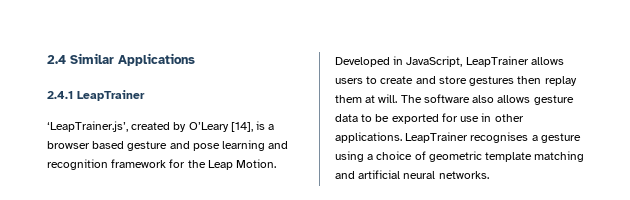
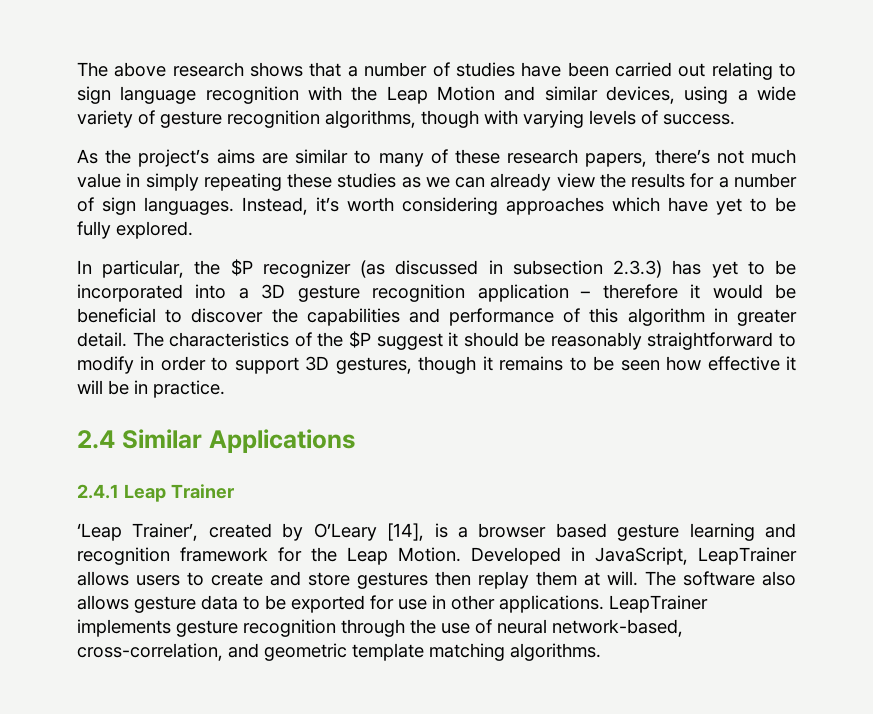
+ The above research shows that a number of studies have been carried out relating to sign language recognition with the Leap Motion and similar devices, using a wide variety of gesture recognition algorithms, though with varying levels of success.
+ As the project’s aims are similar to many of these research papers, there’s not much value in simply repeating these studies as we can already view the results for a number of sign languages. Instead, it’s worth considering approaches which have yet to be fully explored.
+ In particular, the $P recognizer (as discussed in subsection 2.3.3) has yet to be incorporated into a 3D gesture recognition application – therefore it would be beneficial to discover the capabilities and performance of this algorithm in greater detail. The characteristics of the $P suggest it should be reasonably straightforward to modify in order to support 3D gestures, though it remains to be seen how effective it will be in practice.
- 2.4.1 LeapTrainer
- ‘LeapTrainer.js’, created by O’Leary [14], is a browser based gesture and pose learning and recognition framework for the Leap Motion.
+ 2.4.1 Leap Trainer
+ ‘Leap Trainer’, created by O’Leary [14], is a browser based gesture learning and recognition framework for the Leap Motion.
- LeapTrainer recognises a gesture using a choice of geometric template matching and artificial neural networks.
+ LeapTrainer implements gesture recognition through the use of neural network-based, cross-correlation, and geometric template matching algorithms.

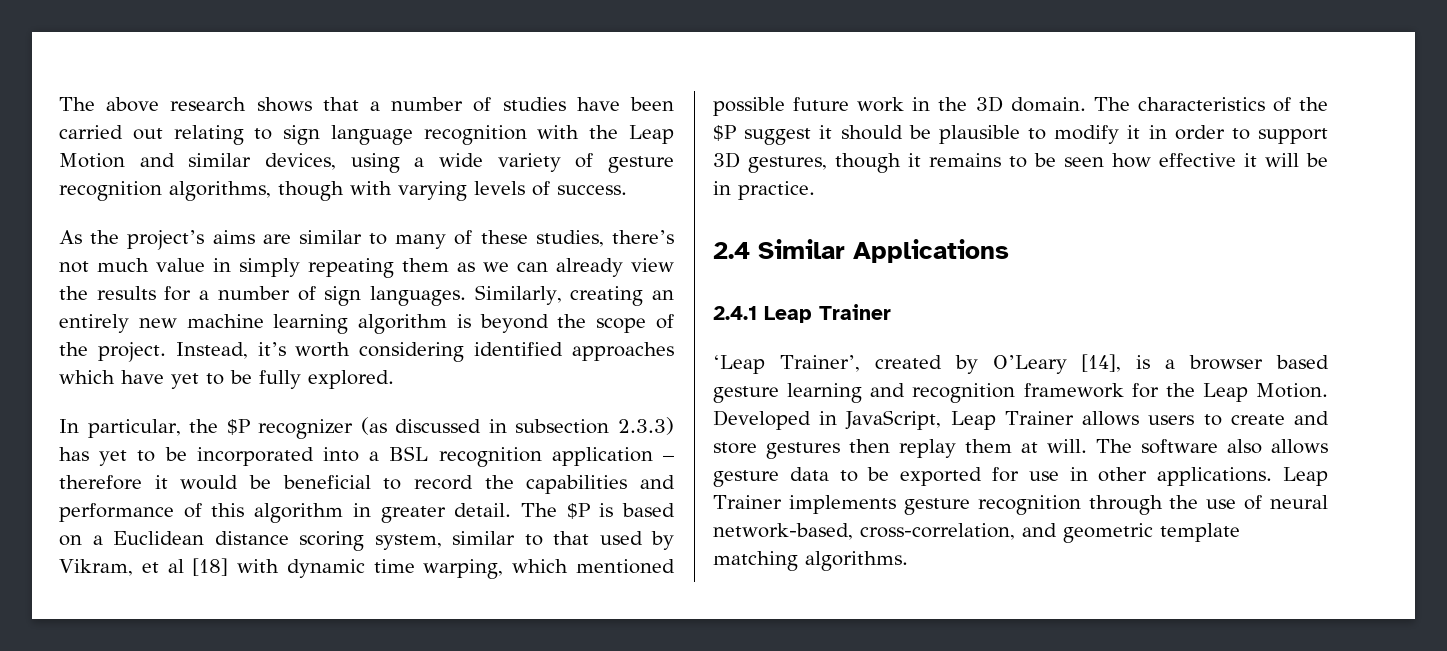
- As the project’s aims are similar to many of these research papers, there’s not much value in simply repeating these studies as we can already view the results for a number of sign languages.
+ As the project’s aims are similar to many of these studies, there’s not much value in simply repeating them as we can already view the results for a number of sign languages.
+ Similarly, creating an entirely new machine learning algorithm is beyond the scope of the project.
- Instead, it’s worth considering approaches which have yet to be fully explored.
+ Instead, it’s worth considering identified approaches which have yet to be fully explored.
- In particular, the $P recognizer (as discussed in subsection 2.3.3) has yet to be incorporated into a 3D gesture recognition application – therefore it would be beneficial to discover the capabilities and performance of this algorithm in greater detail.
+ In particular, the $P recognizer (as discussed in subsection 2.3.3) has yet to be incorporated into a BSL recognition application – therefore it would be beneficial to record the capabilities and performance of this algorithm in greater detail.
- The characteristics of the $P suggest it should be reasonably straightforward to modify in order to support 3D gestures, though it remains to be seen how effective it will be in practice.
+ The $P is based on a Euclidean distance scoring system, similar to that used by Vikram, et al [18] with dynamic time warping, which mentioned possible future work in the 3D domain. The characteristics of the $P suggest it should be plausible to modify it in order to support 3D gestures, though it remains to be seen how effective it will be in practice.
- Developed in JavaScript, LeapTrainer allows users to create and store gestures then replay them at will.
+ Developed in JavaScript, Leap Trainer allows users to create and store gestures then replay them at will.
- LeapTrainer implements gesture recognition through the use of neural network-based, cross-correlation, and geometric template matching algorithms.
+ Leap Trainer implements gesture recognition through the use of neural network-based, cross-correlation, and geometric template matching algorithms.

